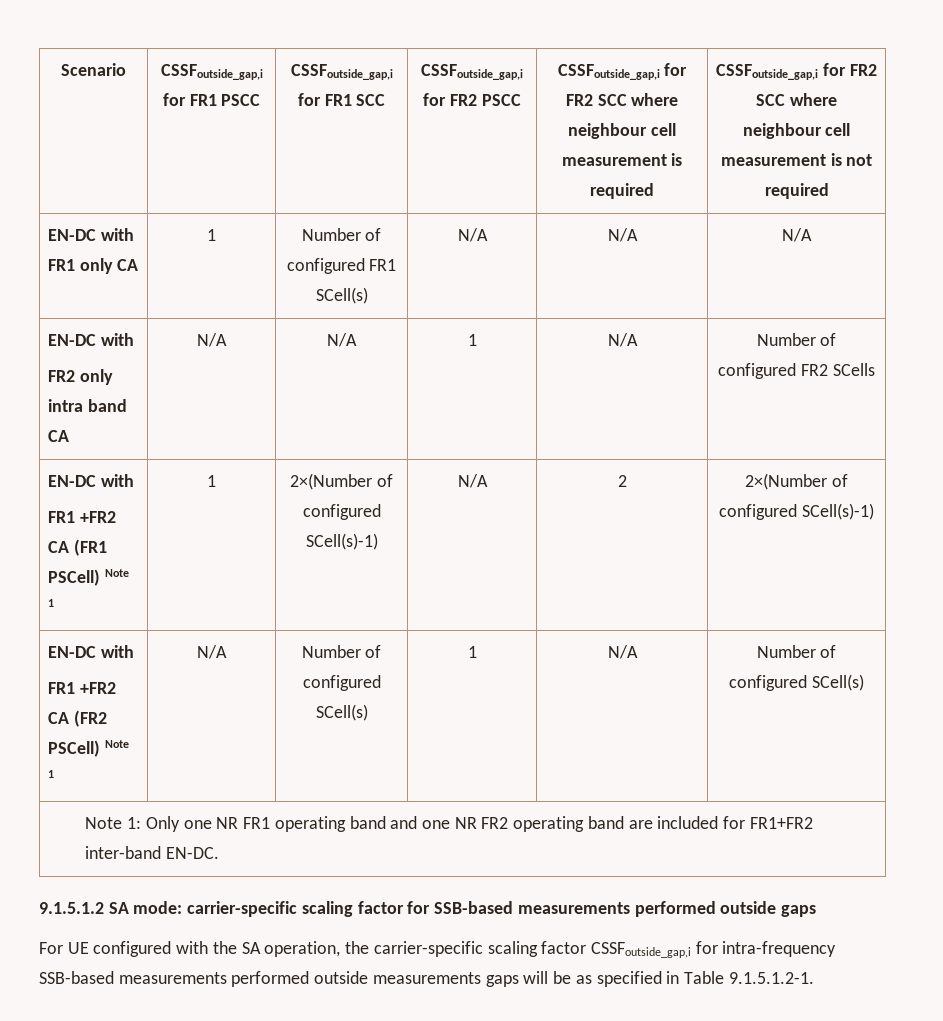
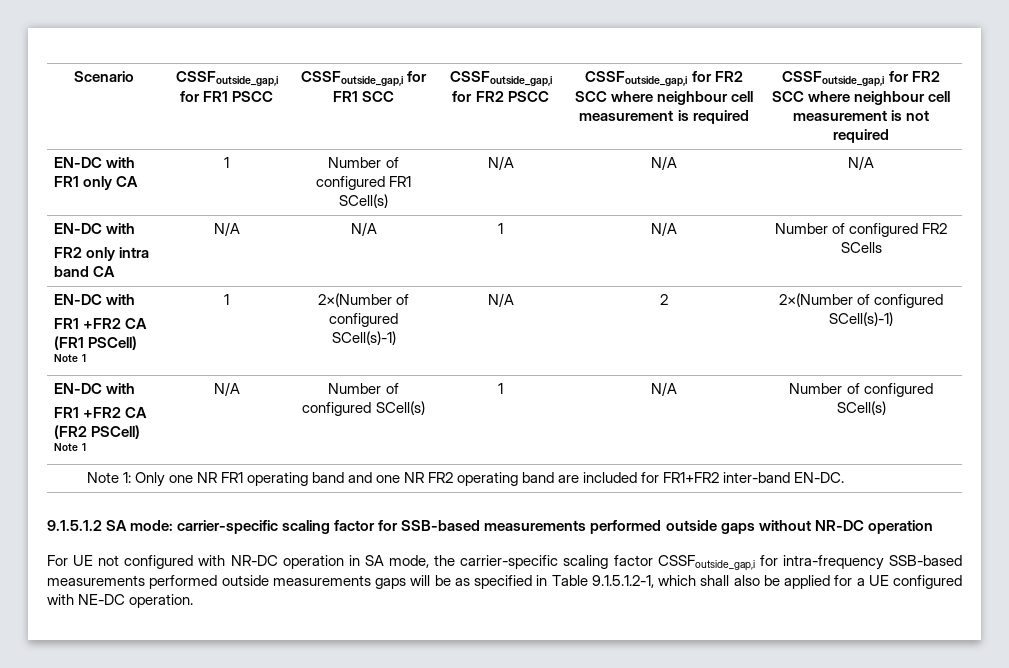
- 9.1.5.1.2 SA mode: carrier-specific scaling factor for SSB-based measurements performed outside gaps
+ 9.1.5.1.2 SA mode: carrier-specific scaling factor for SSB-based measurements performed outside gaps without NR-DC operation
- For UE configured with the SA operation, the carrier-specific scaling factor CSSFoutside_gap,i for intra-frequency SSB-based measurements performed outside measurements gaps will be as specified in Table 9.1.5.1.2-1.
+ For UE not configured with NR-DC operation in SA mode, the carrier-specific scaling factor CSSFoutside_gap,i for intra-frequency SSB-based measurements performed outside measurements gaps will be as specified in Table 9.1.5.1.2-1, which shall also be applied for a UE configured with NE-DC operation.

